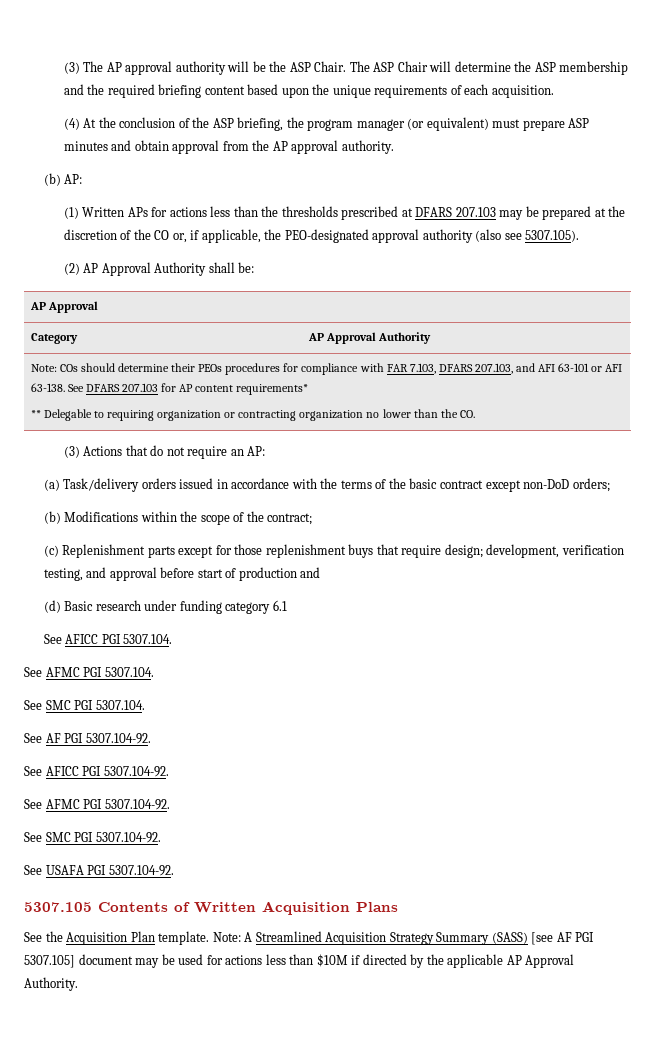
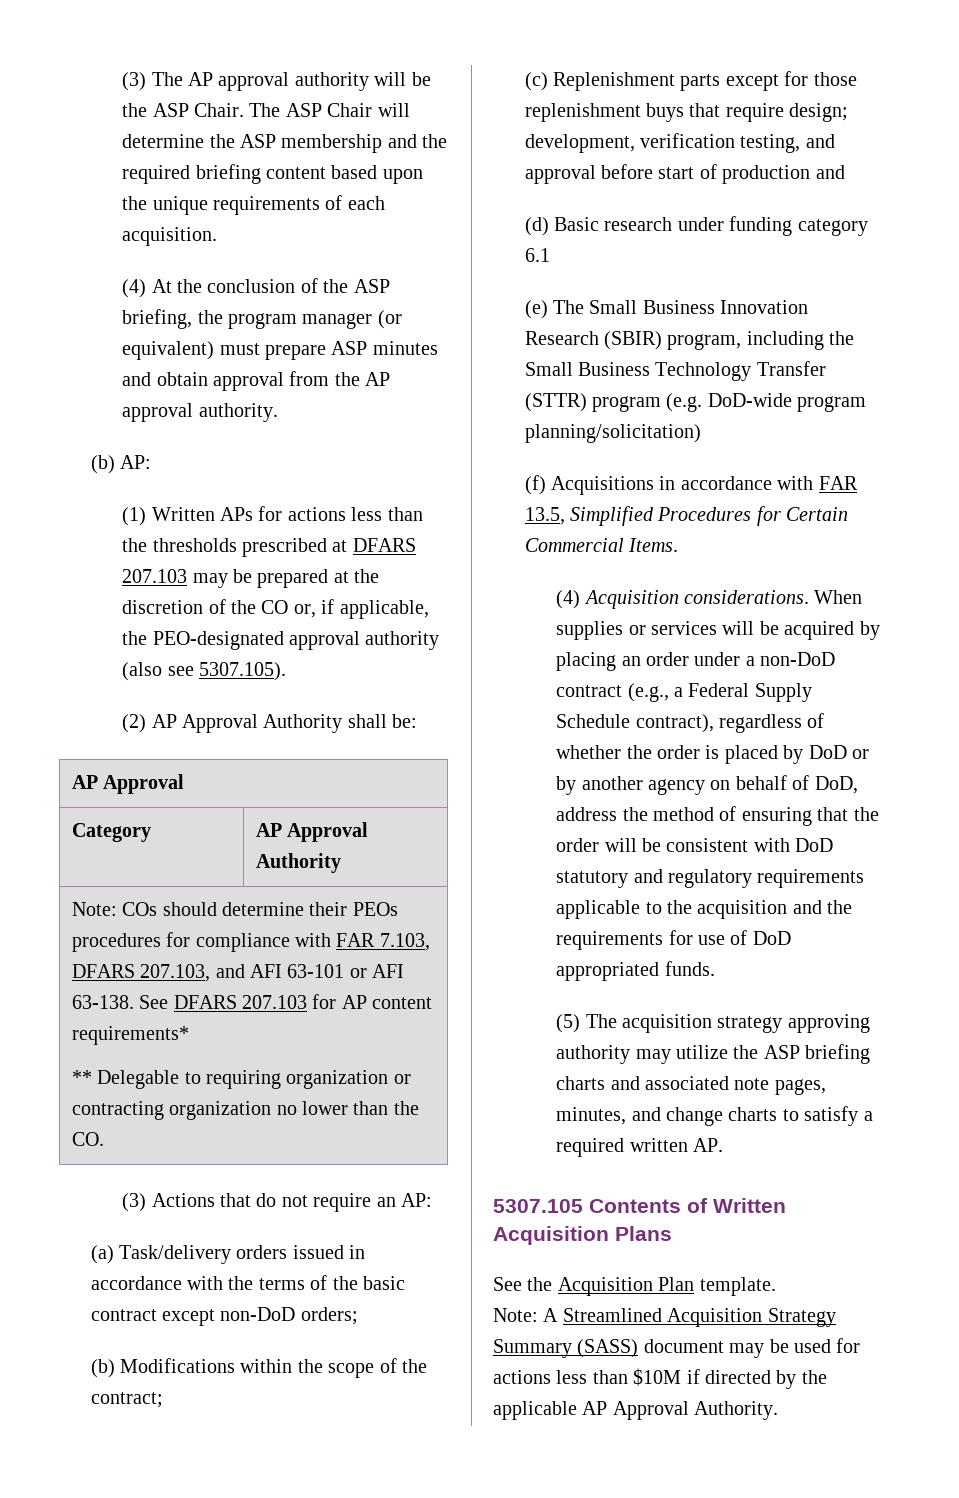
- See AFICC PGI 5307.104.
- See AFMC PGI 5307.104.
- See SMC PGI 5307.104.
- See AF PGI 5307.104-92.
- See AFICC PGI 5307.104-92.
- See AFMC PGI 5307.104-92.
- See SMC PGI 5307.104-92.
- See USAFA PGI 5307.104-92.
+ (e) The Small Business Innovation Research (SBIR) program, including the Small Business Technology Transfer (STTR) program (e.g. DoD-wide program planning/solicitation)
+ (f) Acquisitions in accordance with FAR 13.5, Simplified Procedures for Certain Commercial Items.
+ (4) Acquisition considerations. When supplies or services will be acquired by placing an order under a non-DoD contract (e.g., a Federal Supply Schedule contract), regardless of whether the order is placed by DoD or by another agency on behalf of DoD, address the method of ensuring that the order will be consistent with DoD statutory and regulatory requirements applicable to the acquisition and the requirements for use of DoD appropriated funds.
+ (5) The acquisition strategy approving authority may utilize the ASP briefing charts and associated note pages, minutes, and change charts to satisfy a required written AP.
- See the Acquisition Plan template. Note: A Streamlined Acquisition Strategy Summary (SASS) [see AF PGI 5307.105] document may be used for actions less than $10M if directed by the applicable AP Approval Authority.
+ See the Acquisition Plan template.
+ Note: A Streamlined Acquisition Strategy Summary (SASS) document may be used for actions less than $10M if directed by the applicable AP Approval Authority.

